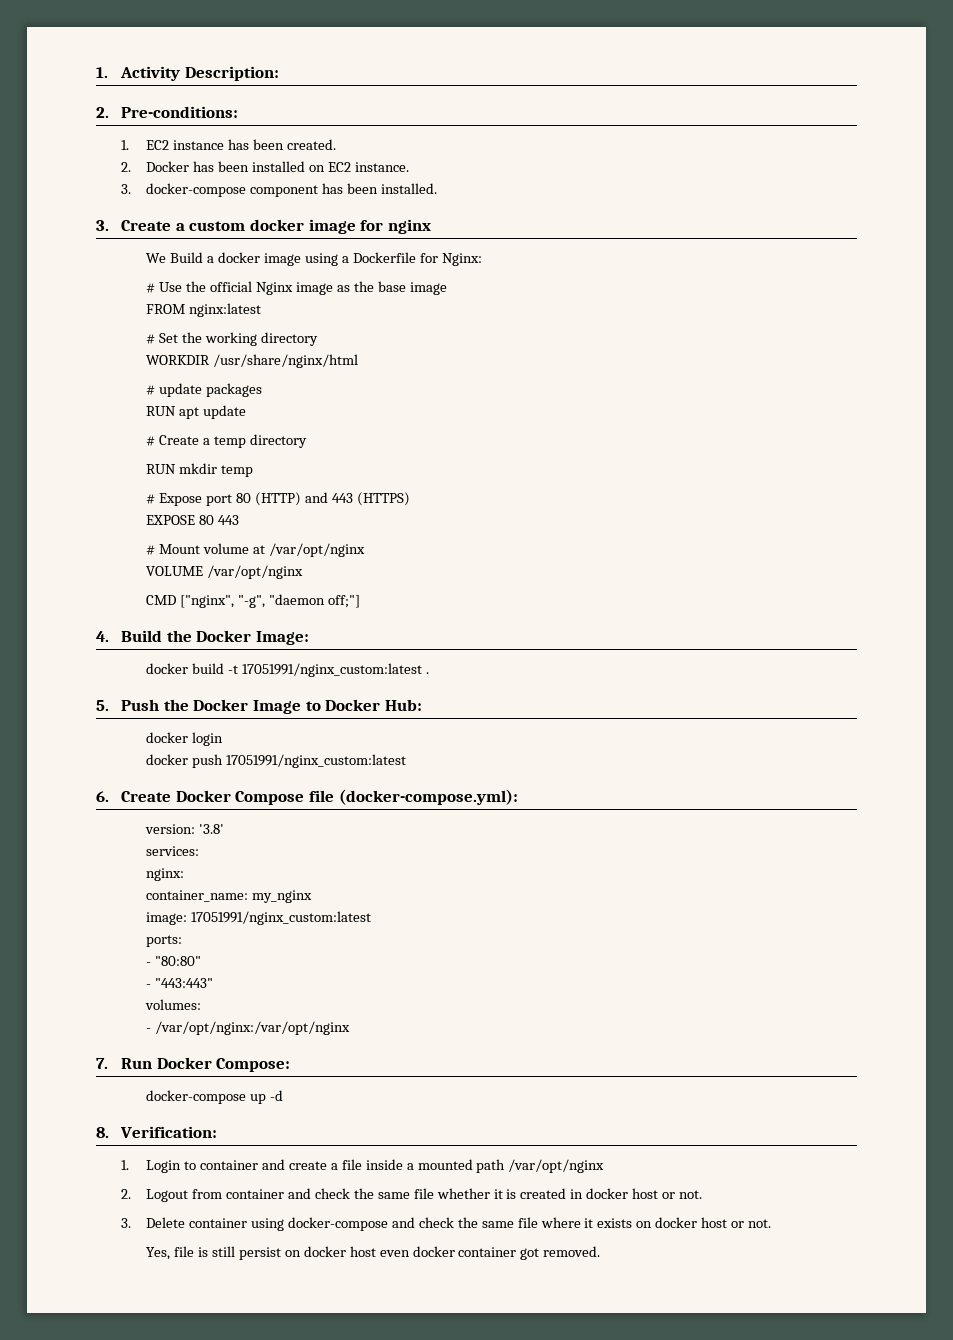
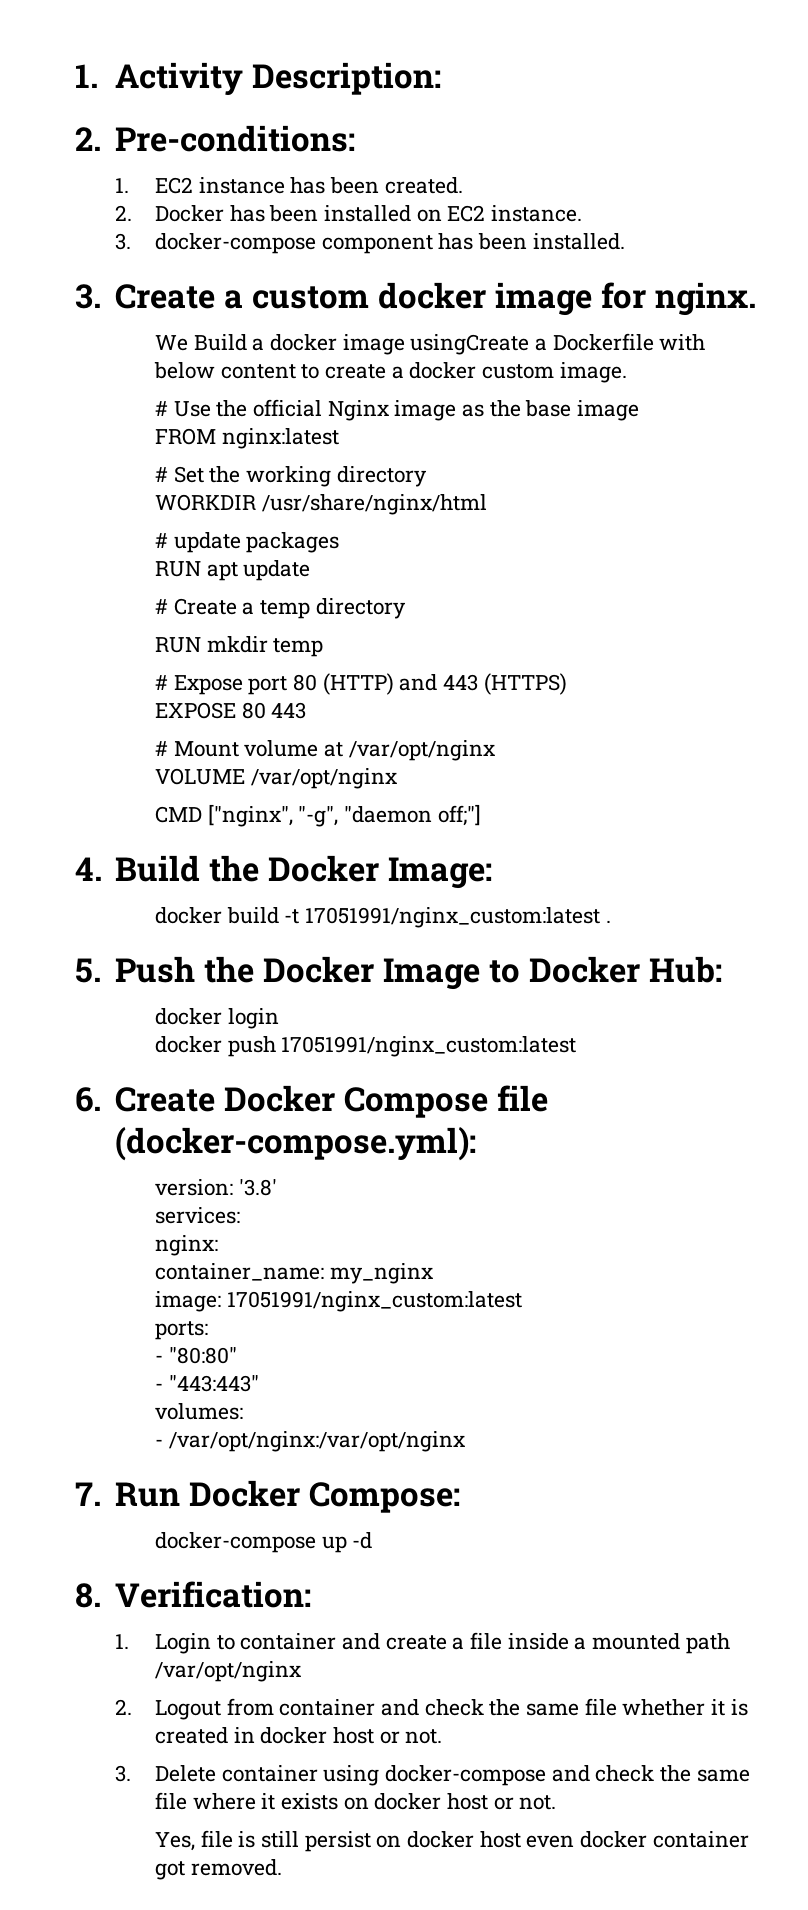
- 3. Create a custom docker image for nginx
+ 3. Create a custom docker image for nginx.
- We Build a docker image using a Dockerfile for Nginx:
+ We Build a docker image usingCreate a Dockerfile with below content to create a docker custom image.

